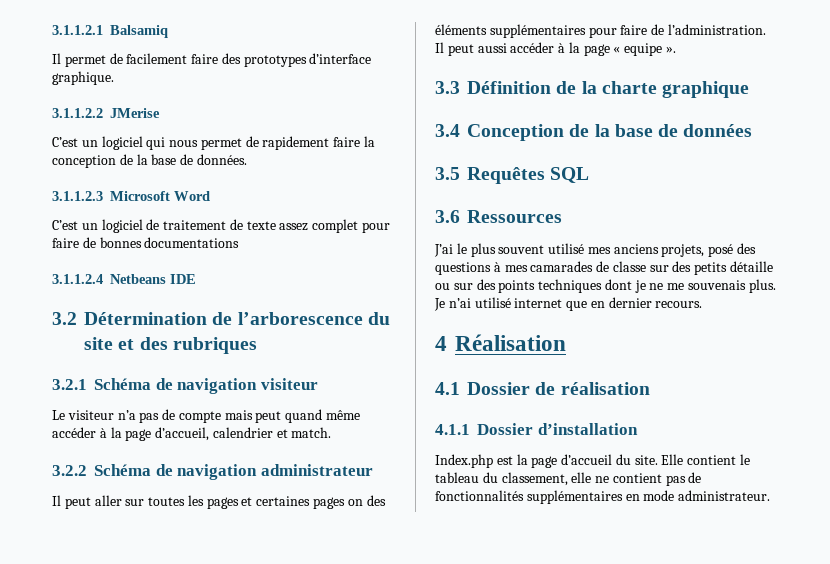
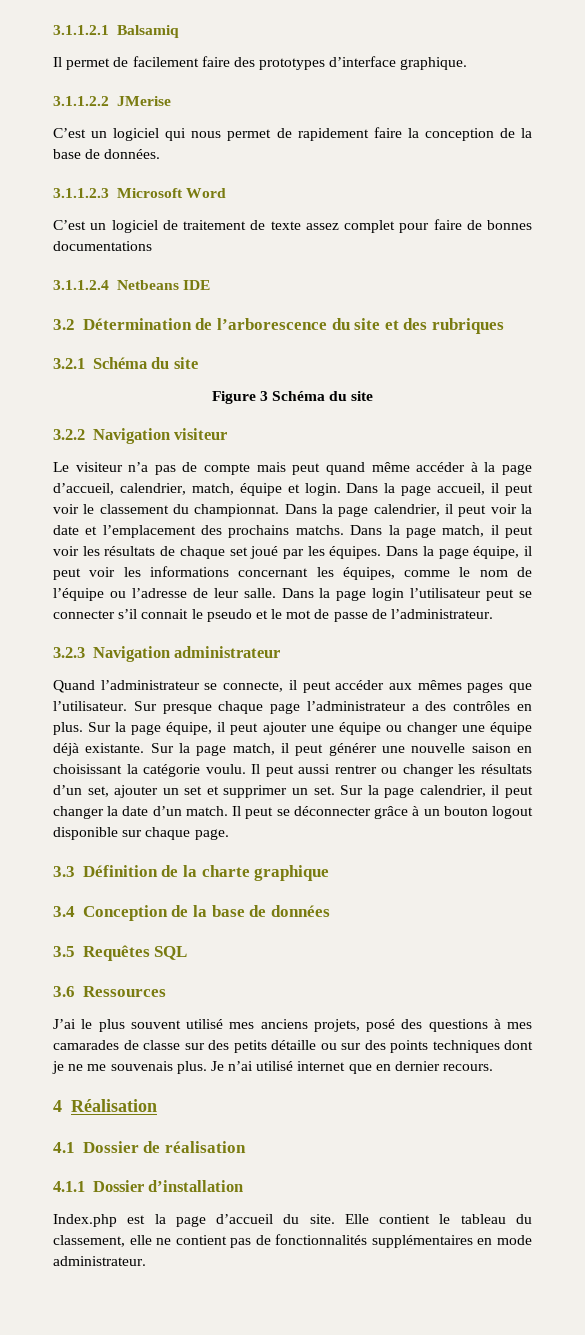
- 3.2.1 Schéma de navigation visiteur
+ 3.2.1 Schéma du site
+ Figure 3 Schéma du site
+ 3.2.2 Navigation visiteur
- Le visiteur n’a pas de compte mais peut quand même accéder à la page d’accueil, calendrier et match.
- 3.2.2 Schéma de navigation administrateur
- Il peut aller sur toutes les pages et certaines pages on des éléments supplémentaires pour faire de l’administration. Il peut aussi accéder à la page « equipe ».
+ Le visiteur n’a pas de compte mais peut quand même accéder à la page d’accueil, calendrier, match, équipe et login. Dans la page accueil, il peut voir le classement du championnat. Dans la page calendrier, il peut voir la date et l’emplacement des prochains matchs. Dans la page match, il peut voir les résultats de chaque set joué par les équipes. Dans la page équipe, il peut voir les informations concernant les équipes, comme le nom de l’équipe ou l’adresse de leur salle. Dans la page login l’utilisateur peut se connecter s’il connait le pseudo et le mot de passe de l’administrateur.
+ 3.2.3 Navigation administrateur
+ Quand l’administrateur se connecte, il peut accéder aux mêmes pages que l’utilisateur. Sur presque chaque page l’administrateur a des contrôles en plus. Sur la page équipe, il peut ajouter une équipe ou changer une équipe déjà existante. Sur la page match, il peut générer une nouvelle saison en choisissant la catégorie voulu. Il peut aussi rentrer ou changer les résultats d’un set, ajouter un set et supprimer un set. Sur la page calendrier, il peut changer la date d’un match. Il peut se déconnecter grâce à un bouton logout disponible sur chaque page.

